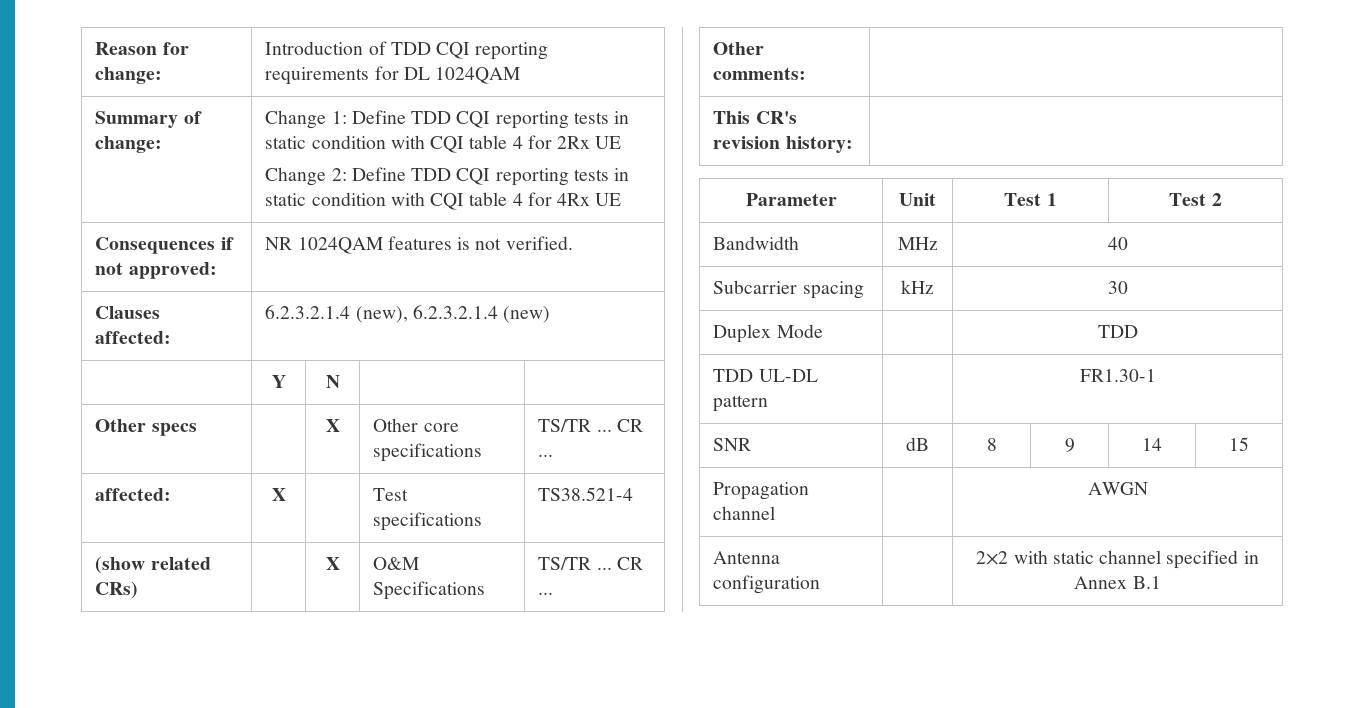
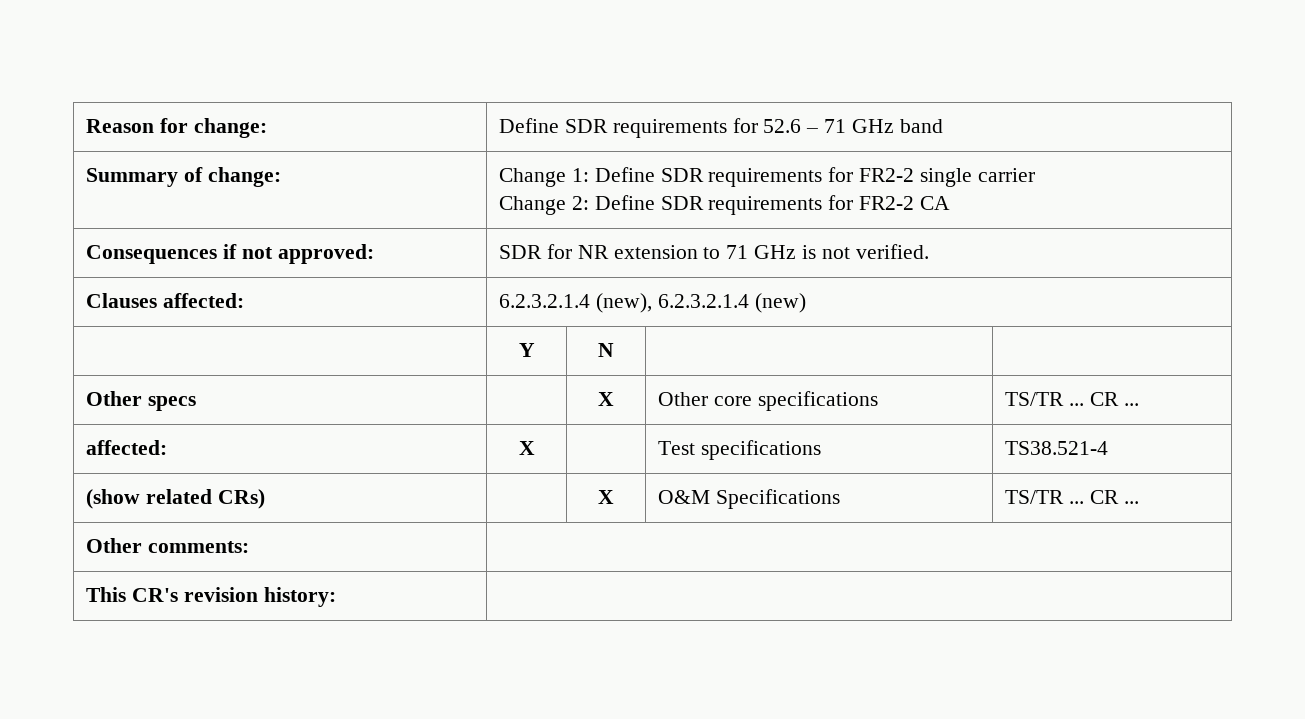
- Reason for change: | Introduction of TDD CQI reporting requirements for DL 1024QAM
+ Reason for change: | Define SDR requirements for 52.6 – 71 GHz band
- Summary of change: | Change 1: Define TDD CQI reporting tests in static condition with CQI table 4 for 2Rx UE
- Change 2: Define TDD CQI reporting tests in static condition with CQI table 4 for 4Rx UE
- Consequences if not approved: | NR 1024QAM features is not verified.
+ Summary of change: | Change 1: Define SDR requirements for FR2-2 single carrier
+ Change 2: Define SDR requirements for FR2-2 CA
+ Consequences if not approved: | SDR for NR extension to 71 GHz is not verified.
- Parameter | Unit | Test 1 | Test 2
- Bandwidth | MHz | 40
- Subcarrier spacing | kHz | 30
- Duplex Mode | | TDD
- TDD UL-DL pattern | | FR1.30-1
- SNR | dB | 8 | 9 | 14 | 15
- Propagation channel | | AWGN
- Antenna configuration | | 2×2 with static channel specified in Annex B.1

